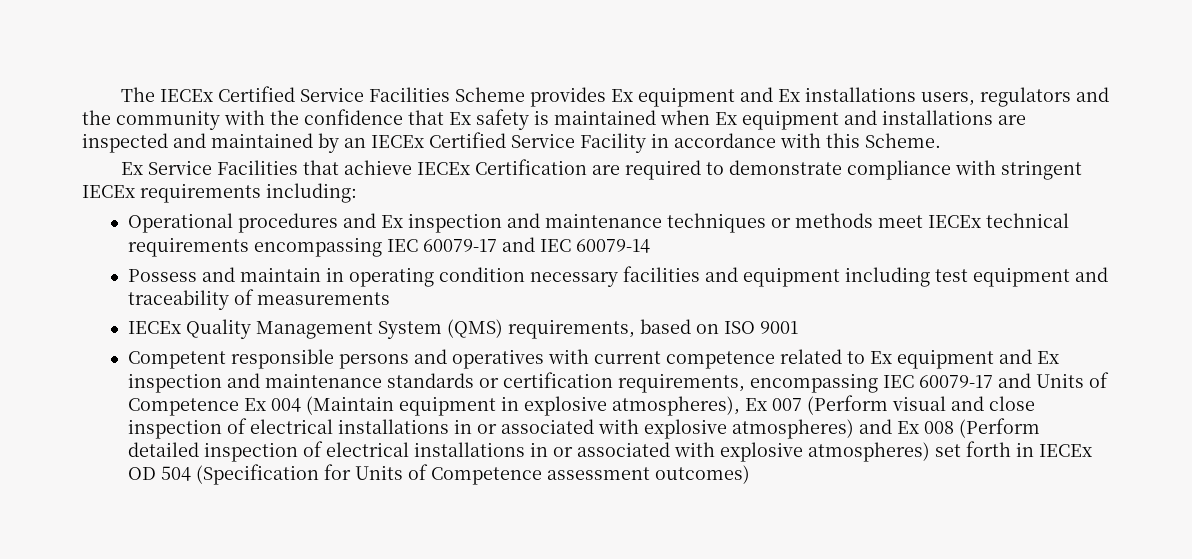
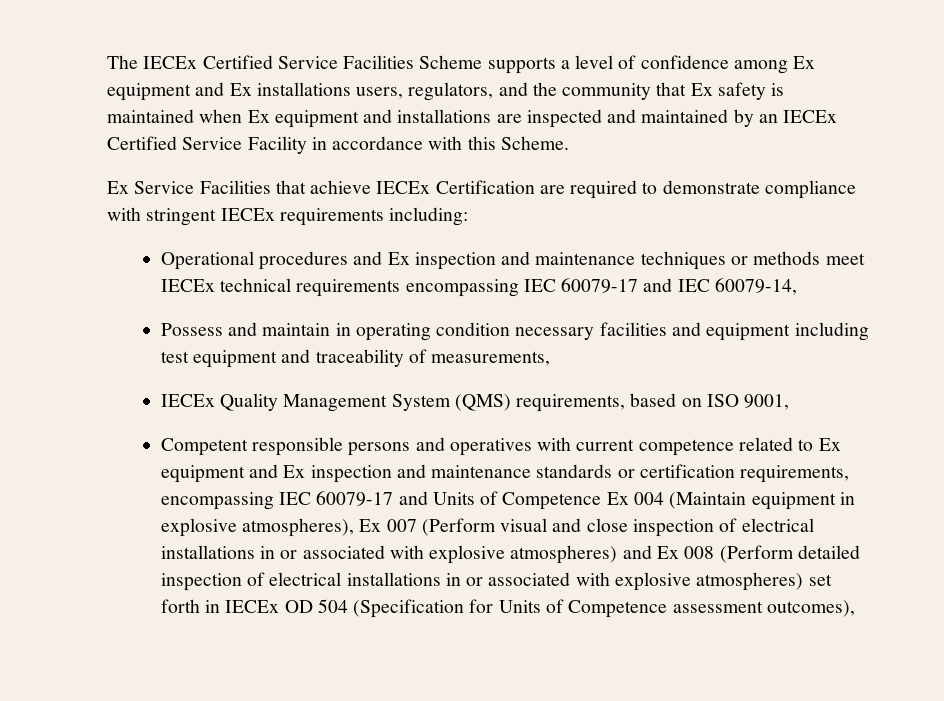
- The IECEx Certified Service Facilities Scheme provides Ex equipment and Ex installations users, regulators and the community with the confidence that Ex safety is maintained when Ex equipment and installations are inspected and maintained by an IECEx Certified Service Facility in accordance with this Scheme.
+ The IECEx Certified Service Facilities Scheme supports a level of confidence among Ex equipment and Ex installations users, regulators, and the community that Ex safety is maintained when Ex equipment and installations are inspected and maintained by an IECEx Certified Service Facility in accordance with this Scheme.
- Operational procedures and Ex inspection and maintenance techniques or methods meet IECEx technical requirements encompassing IEC 60079-17 and IEC 60079-14
+ Operational procedures and Ex inspection and maintenance techniques or methods meet IECEx technical requirements encompassing IEC 60079-17 and IEC 60079-14,
- Possess and maintain in operating condition necessary facilities and equipment including test equipment and traceability of measurements
+ Possess and maintain in operating condition necessary facilities and equipment including test equipment and traceability of measurements,
- IECEx Quality Management System (QMS) requirements, based on ISO 9001
+ IECEx Quality Management System (QMS) requirements, based on ISO 9001,
- Competent responsible persons and operatives with current competence related to Ex equipment and Ex inspection and maintenance standards or certification requirements, encompassing IEC 60079-17 and Units of Competence Ex 004 (Maintain equipment in explosive atmospheres), Ex 007 (Perform visual and close inspection of electrical installations in or associated with explosive atmospheres) and Ex 008 (Perform detailed inspection of electrical installations in or associated with explosive atmospheres) set forth in IECEx OD 504 (Specification for Units of Competence assessment outcomes)
+ Competent responsible persons and operatives with current competence related to Ex equipment and Ex inspection and maintenance standards or certification requirements, encompassing IEC 60079-17 and Units of Competence Ex 004 (Maintain equipment in explosive atmospheres), Ex 007 (Perform visual and close inspection of electrical installations in or associated with explosive atmospheres) and Ex 008 (Perform detailed inspection of electrical installations in or associated with explosive atmospheres) set forth in IECEx OD 504 (Specification for Units of Competence assessment outcomes),

